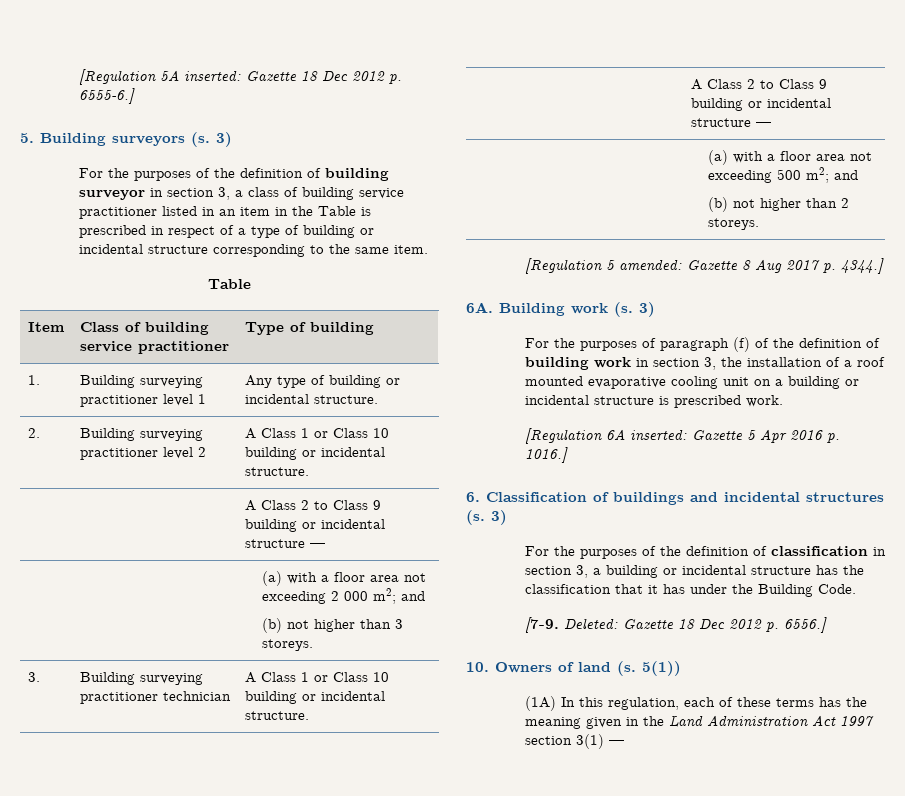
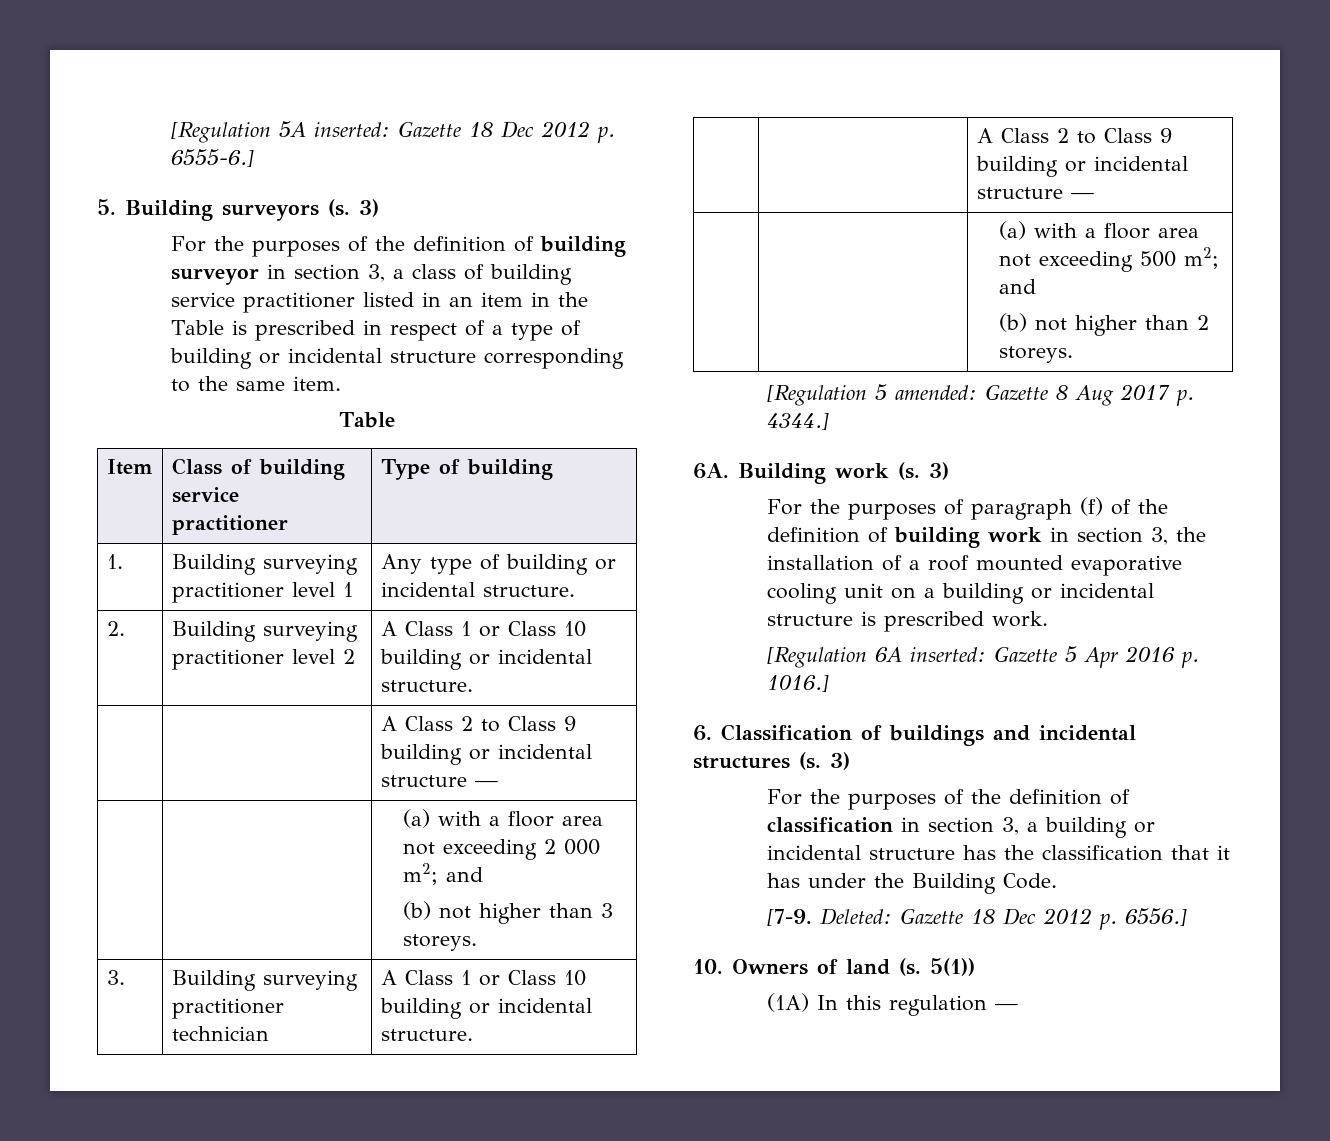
- (1A) In this regulation, each of these terms has the meaning given in the Land Administration Act 1997 section 3(1) —
+ (1A) In this regulation —

